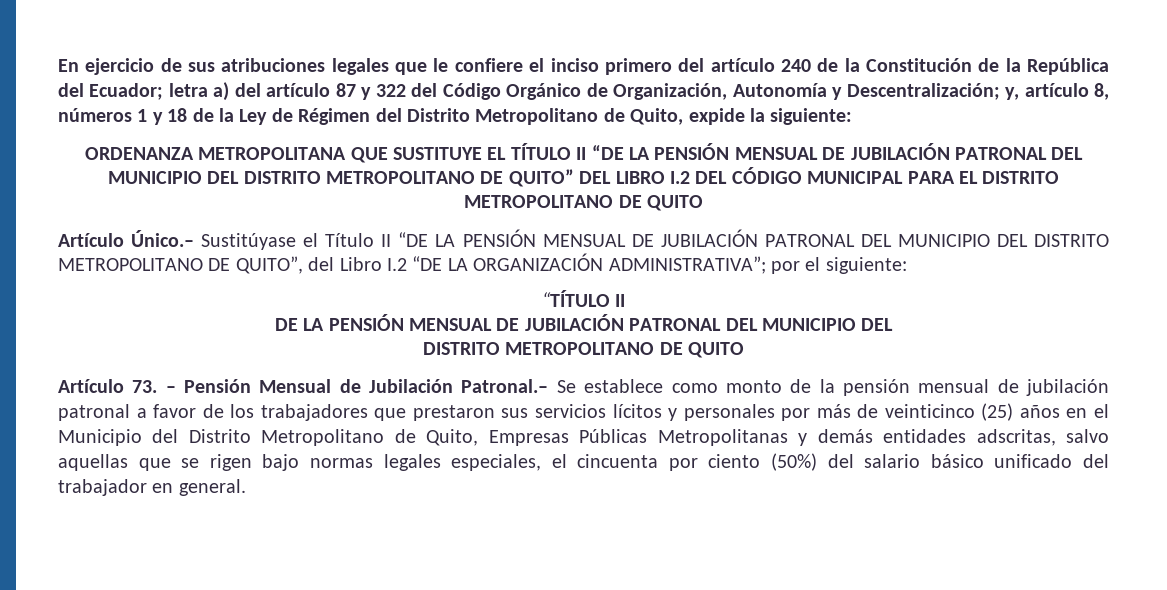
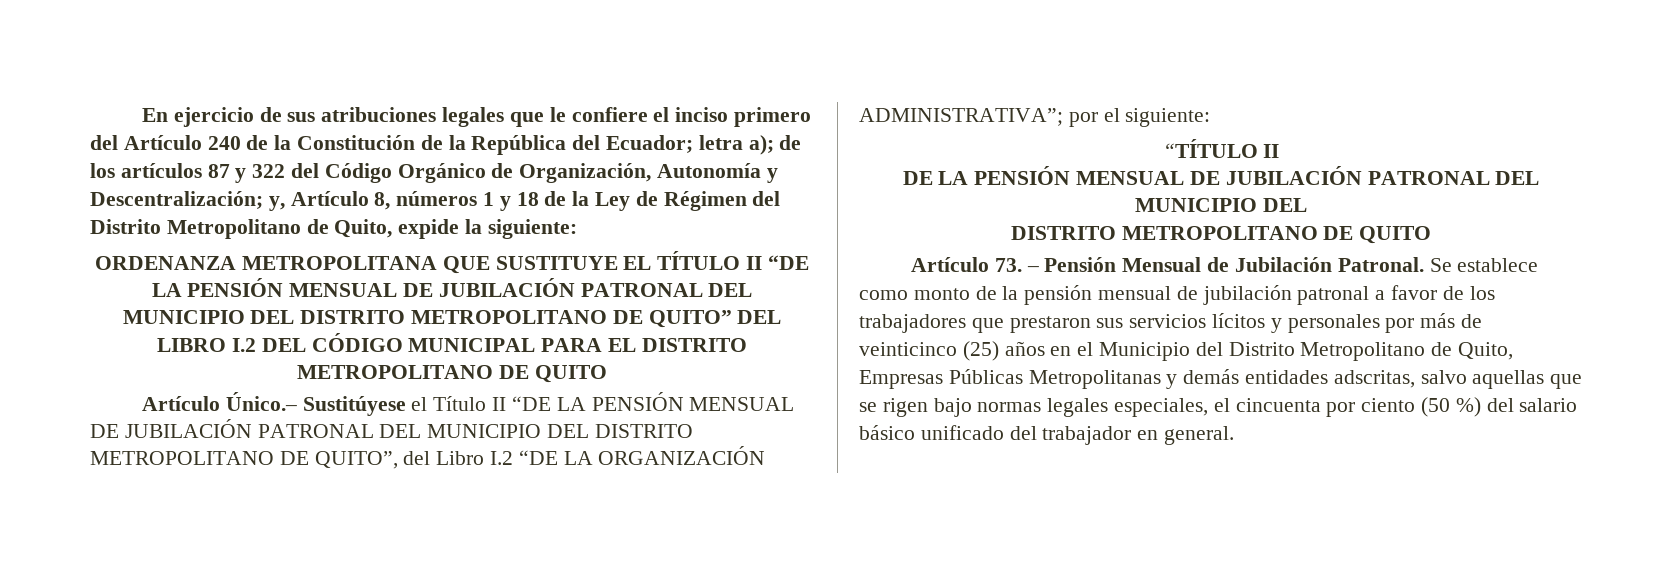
- En ejercicio de sus atribuciones legales que le confiere el inciso primero del artículo 240 de la Constitución de la República del Ecuador; letra a) del artículo 87 y 322 del Código Orgánico de Organización, Autonomía y Descentralización; y, artículo 8, números 1 y 18 de la Ley de Régimen del Distrito Metropolitano de Quito, expide la siguiente:
+ En ejercicio de sus atribuciones legales que le confiere el inciso primero del Artículo 240 de la Constitución de la República del Ecuador; letra a); de los artículos 87 y 322 del Código Orgánico de Organización, Autonomía y Descentralización; y, Artículo 8, números 1 y 18 de la Ley de Régimen del Distrito Metropolitano de Quito, expide la siguiente:
- Artículo Único.– Sustitúyase el Título II “DE LA PENSIÓN MENSUAL DE JUBILACIÓN PATRONAL DEL MUNICIPIO DEL DISTRITO METROPOLITANO DE QUITO”, del Libro I.2 “DE LA ORGANIZACIÓN ADMINISTRATIVA”; por el siguiente:
+ Artículo Único.– Sustitúyese el Título II “DE LA PENSIÓN MENSUAL DE JUBILACIÓN PATRONAL DEL MUNICIPIO DEL DISTRITO METROPOLITANO DE QUITO”, del Libro I.2 “DE LA ORGANIZACIÓN ADMINISTRATIVA”; por el siguiente:
- Artículo 73. – Pensión Mensual de Jubilación Patronal.– Se establece como monto de la pensión mensual de jubilación patronal a favor de los trabajadores que prestaron sus servicios lícitos y personales por más de veinticinco (25) años en el Municipio del Distrito Metropolitano de Quito, Empresas Públicas Metropolitanas y demás entidades adscritas, salvo aquellas que se rigen bajo normas legales especiales, el cincuenta por ciento (50%) del salario básico unificado del trabajador en general.
+ Artículo 73. – Pensión Mensual de Jubilación Patronal. Se establece como monto de la pensión mensual de jubilación patronal a favor de los trabajadores que prestaron sus servicios lícitos y personales por más de veinticinco (25) años en el Municipio del Distrito Metropolitano de Quito, Empresas Públicas Metropolitanas y demás entidades adscritas, salvo aquellas que se rigen bajo normas legales especiales, el cincuenta por ciento (50 %) del salario básico unificado del trabajador en general.

